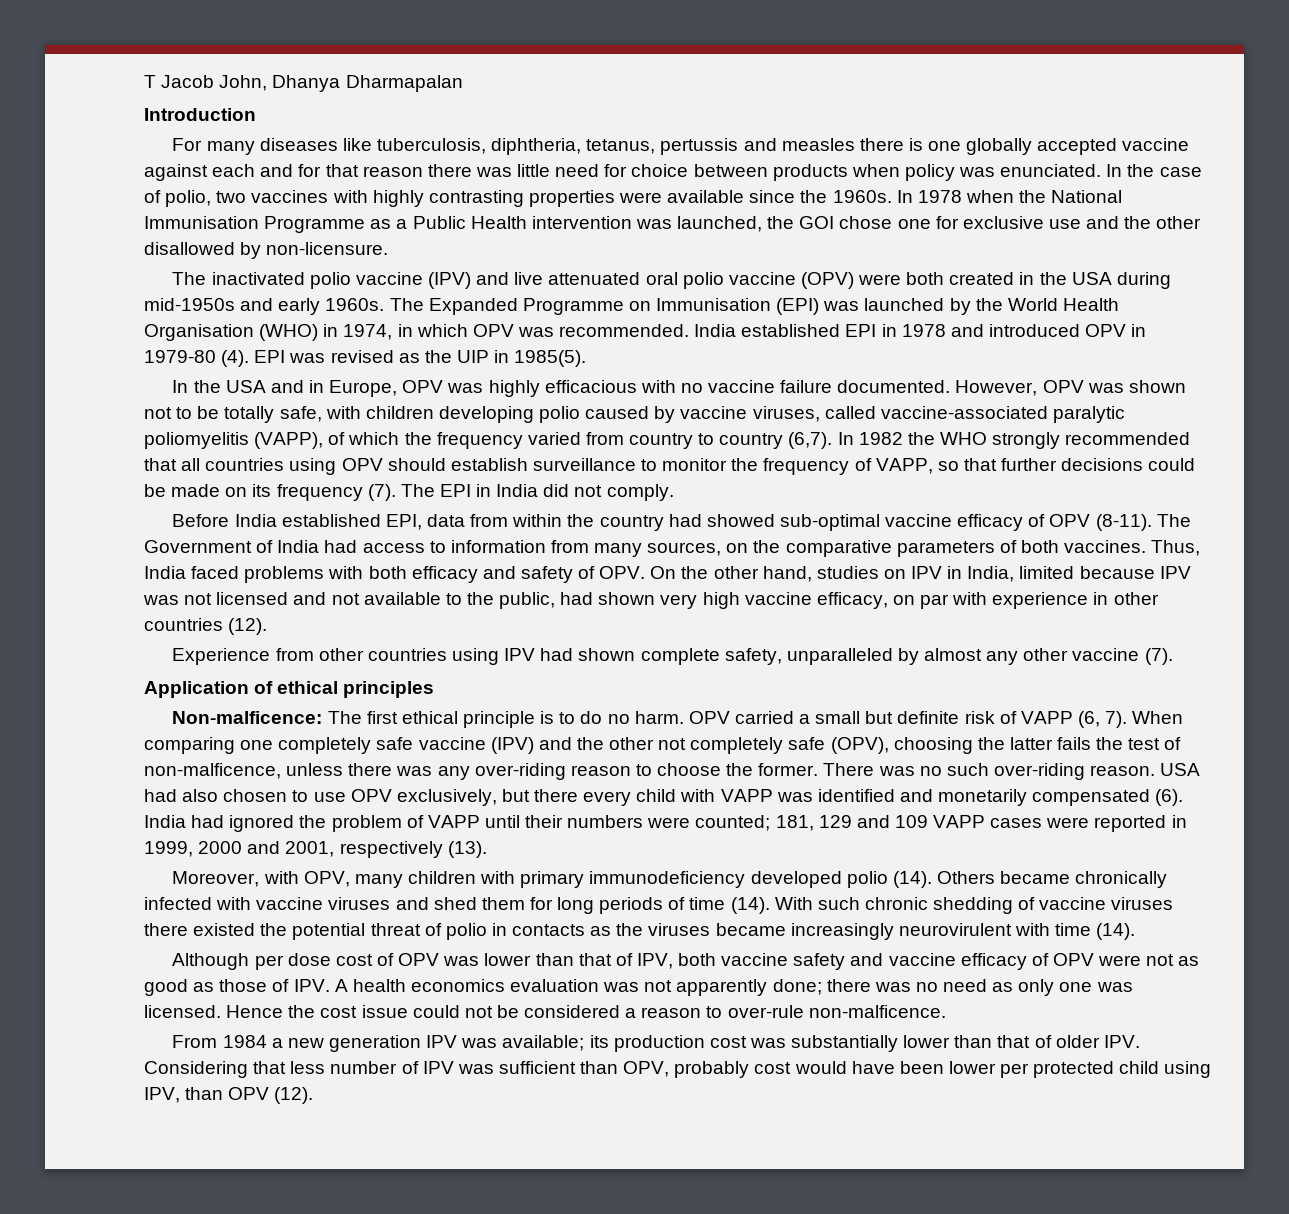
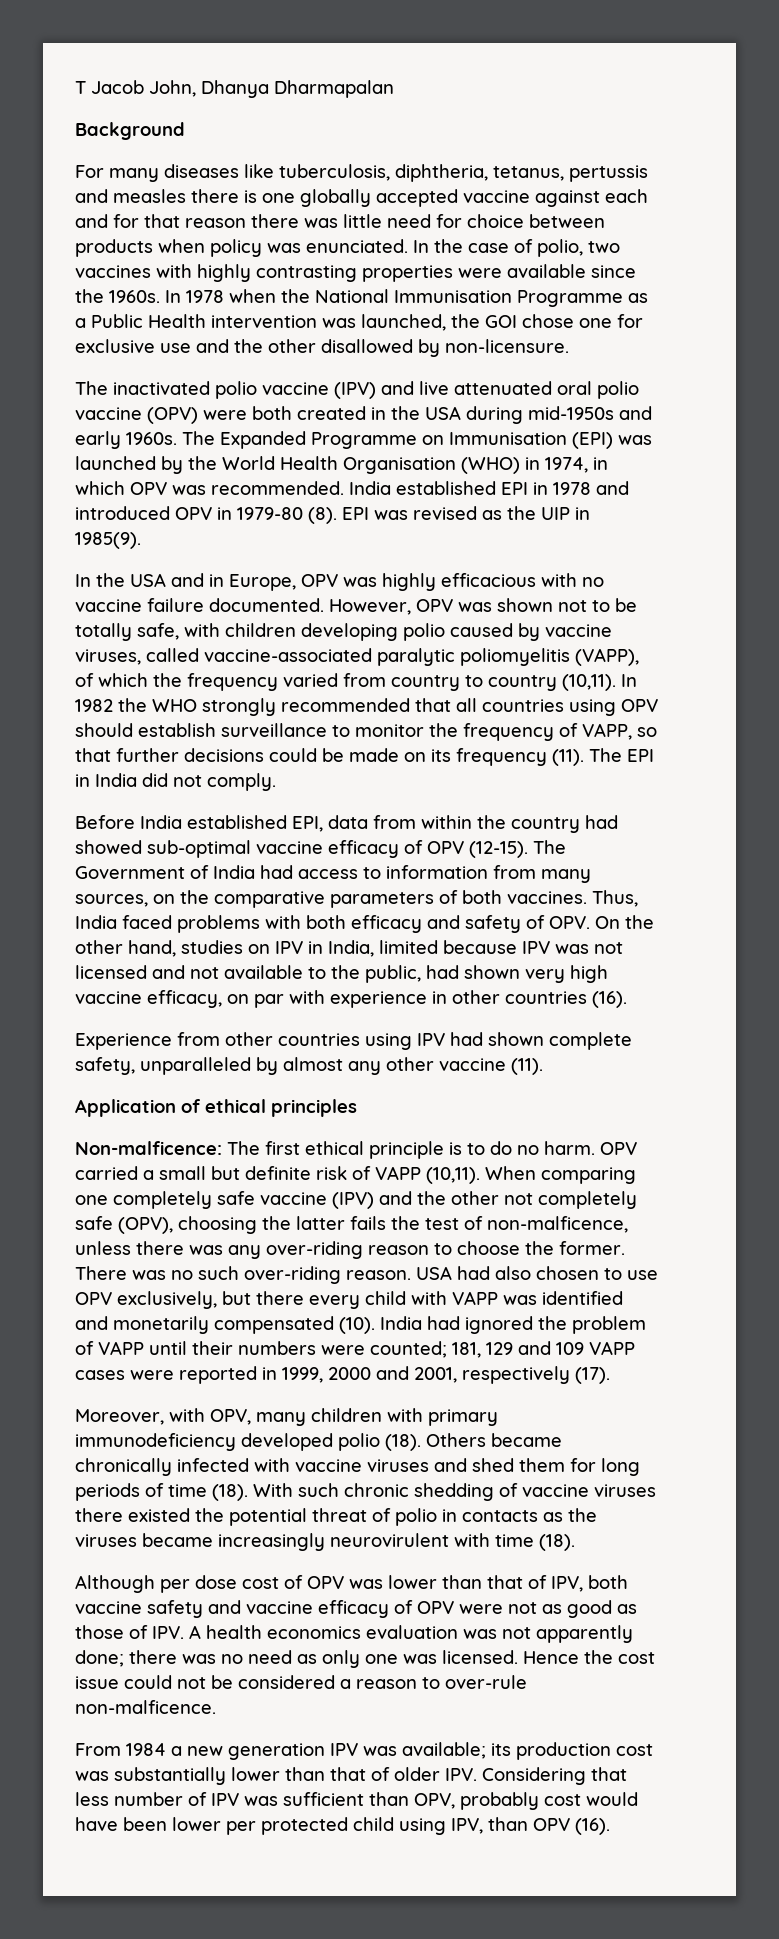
- Introduction
+ Background
- India established EPI in 1978 and introduced OPV in 1979-80 (4).
+ India established EPI in 1978 and introduced OPV in 1979-80 (8).
- EPI was revised as the UIP in 1985(5).
+ EPI was revised as the UIP in 1985(9).
- However, OPV was shown not to be totally safe, with children developing polio caused by vaccine viruses, called vaccine-associated paralytic poliomyelitis (VAPP), of which the frequency varied from country to country (6,7).
+ However, OPV was shown not to be totally safe, with children developing polio caused by vaccine viruses, called vaccine-associated paralytic poliomyelitis (VAPP), of which the frequency varied from country to country (10,11).
- In 1982 the WHO strongly recommended that all countries using OPV should establish surveillance to monitor the frequency of VAPP, so that further decisions could be made on its frequency (7).
+ In 1982 the WHO strongly recommended that all countries using OPV should establish surveillance to monitor the frequency of VAPP, so that further decisions could be made on its frequency (11).
- Before India established EPI, data from within the country had showed sub-optimal vaccine efficacy of OPV (8-11).
+ Before India established EPI, data from within the country had showed sub-optimal vaccine efficacy of OPV (12-15).
- Thus, India faced problems with both efficacy and safety of OPV. On the other hand, studies on IPV in India, limited because IPV was not licensed and not available to the public, had shown very high vaccine efficacy, on par with experience in other countries (12).
+ Thus, India faced problems with both efficacy and safety of OPV. On the other hand, studies on IPV in India, limited because IPV was not licensed and not available to the public, had shown very high vaccine efficacy, on par with experience in other countries (16).
- Experience from other countries using IPV had shown complete safety, unparalleled by almost any other vaccine (7).
+ Experience from other countries using IPV had shown complete safety, unparalleled by almost any other vaccine (11).
- OPV carried a small but definite risk of VAPP (6, 7).
+ OPV carried a small but definite risk of VAPP (10,11).
- USA had also chosen to use OPV exclusively, but there every child with VAPP was identified and monetarily compensated (6).
+ USA had also chosen to use OPV exclusively, but there every child with VAPP was identified and monetarily compensated (10).
- India had ignored the problem of VAPP until their numbers were counted; 181, 129 and 109 VAPP cases were reported in 1999, 2000 and 2001, respectively (13).
+ India had ignored the problem of VAPP until their numbers were counted; 181, 129 and 109 VAPP cases were reported in 1999, 2000 and 2001, respectively (17).
- Moreover, with OPV, many children with primary immunodeficiency developed polio (14).
+ Moreover, with OPV, many children with primary immunodeficiency developed polio (18).
- Others became chronically infected with vaccine viruses and shed them for long periods of time (14).
+ Others became chronically infected with vaccine viruses and shed them for long periods of time (18).
- With such chronic shedding of vaccine viruses there existed the potential threat of polio in contacts as the viruses became increasingly neurovirulent with time (14).
+ With such chronic shedding of vaccine viruses there existed the potential threat of polio in contacts as the viruses became increasingly neurovirulent with time (18).
- From 1984 a new generation IPV was available; its production cost was substantially lower than that of older IPV. Considering that less number of IPV was sufficient than OPV, probably cost would have been lower per protected child using IPV, than OPV (12).
+ From 1984 a new generation IPV was available; its production cost was substantially lower than that of older IPV. Considering that less number of IPV was sufficient than OPV, probably cost would have been lower per protected child using IPV, than OPV (16).

